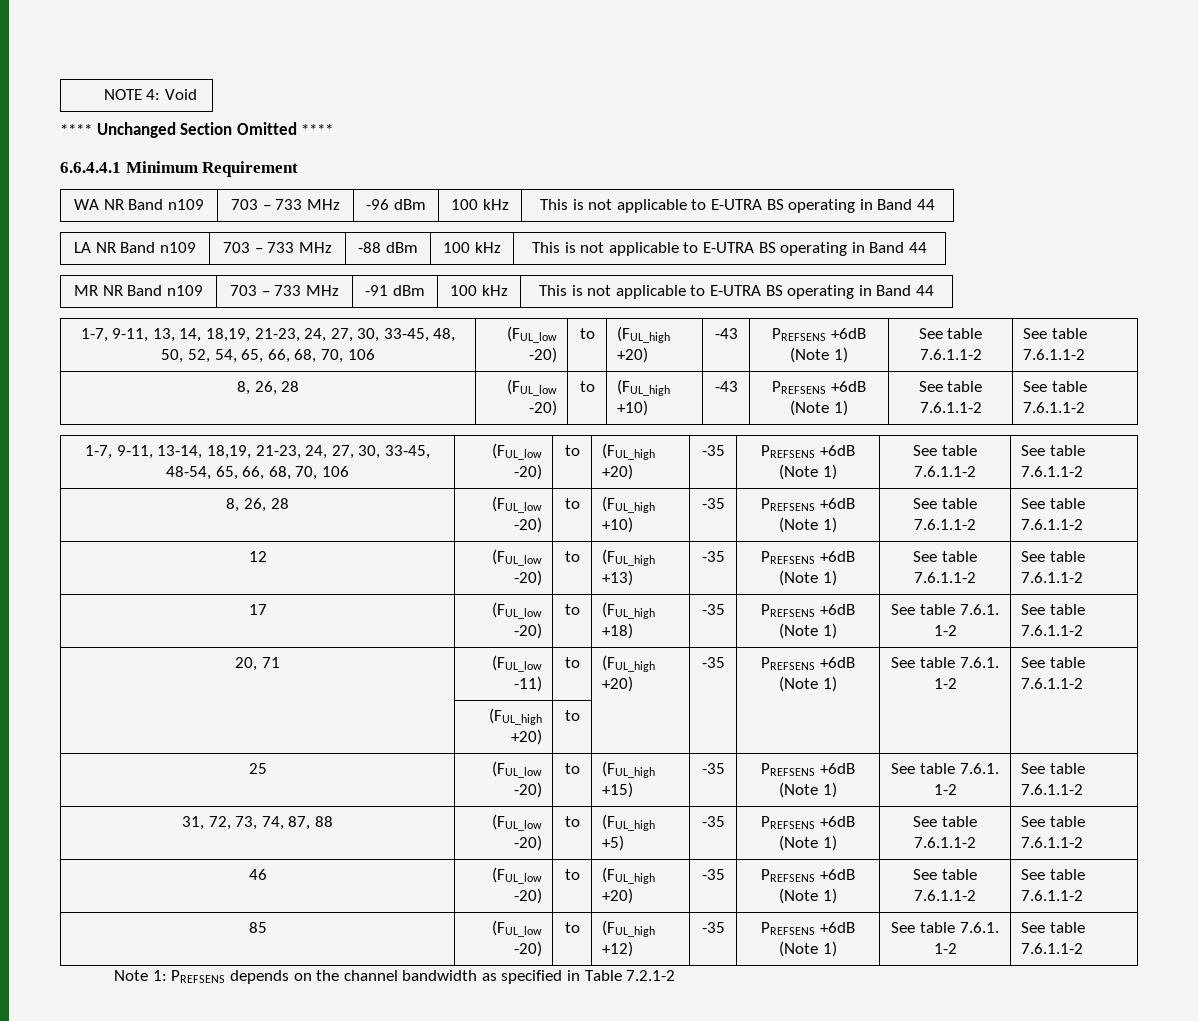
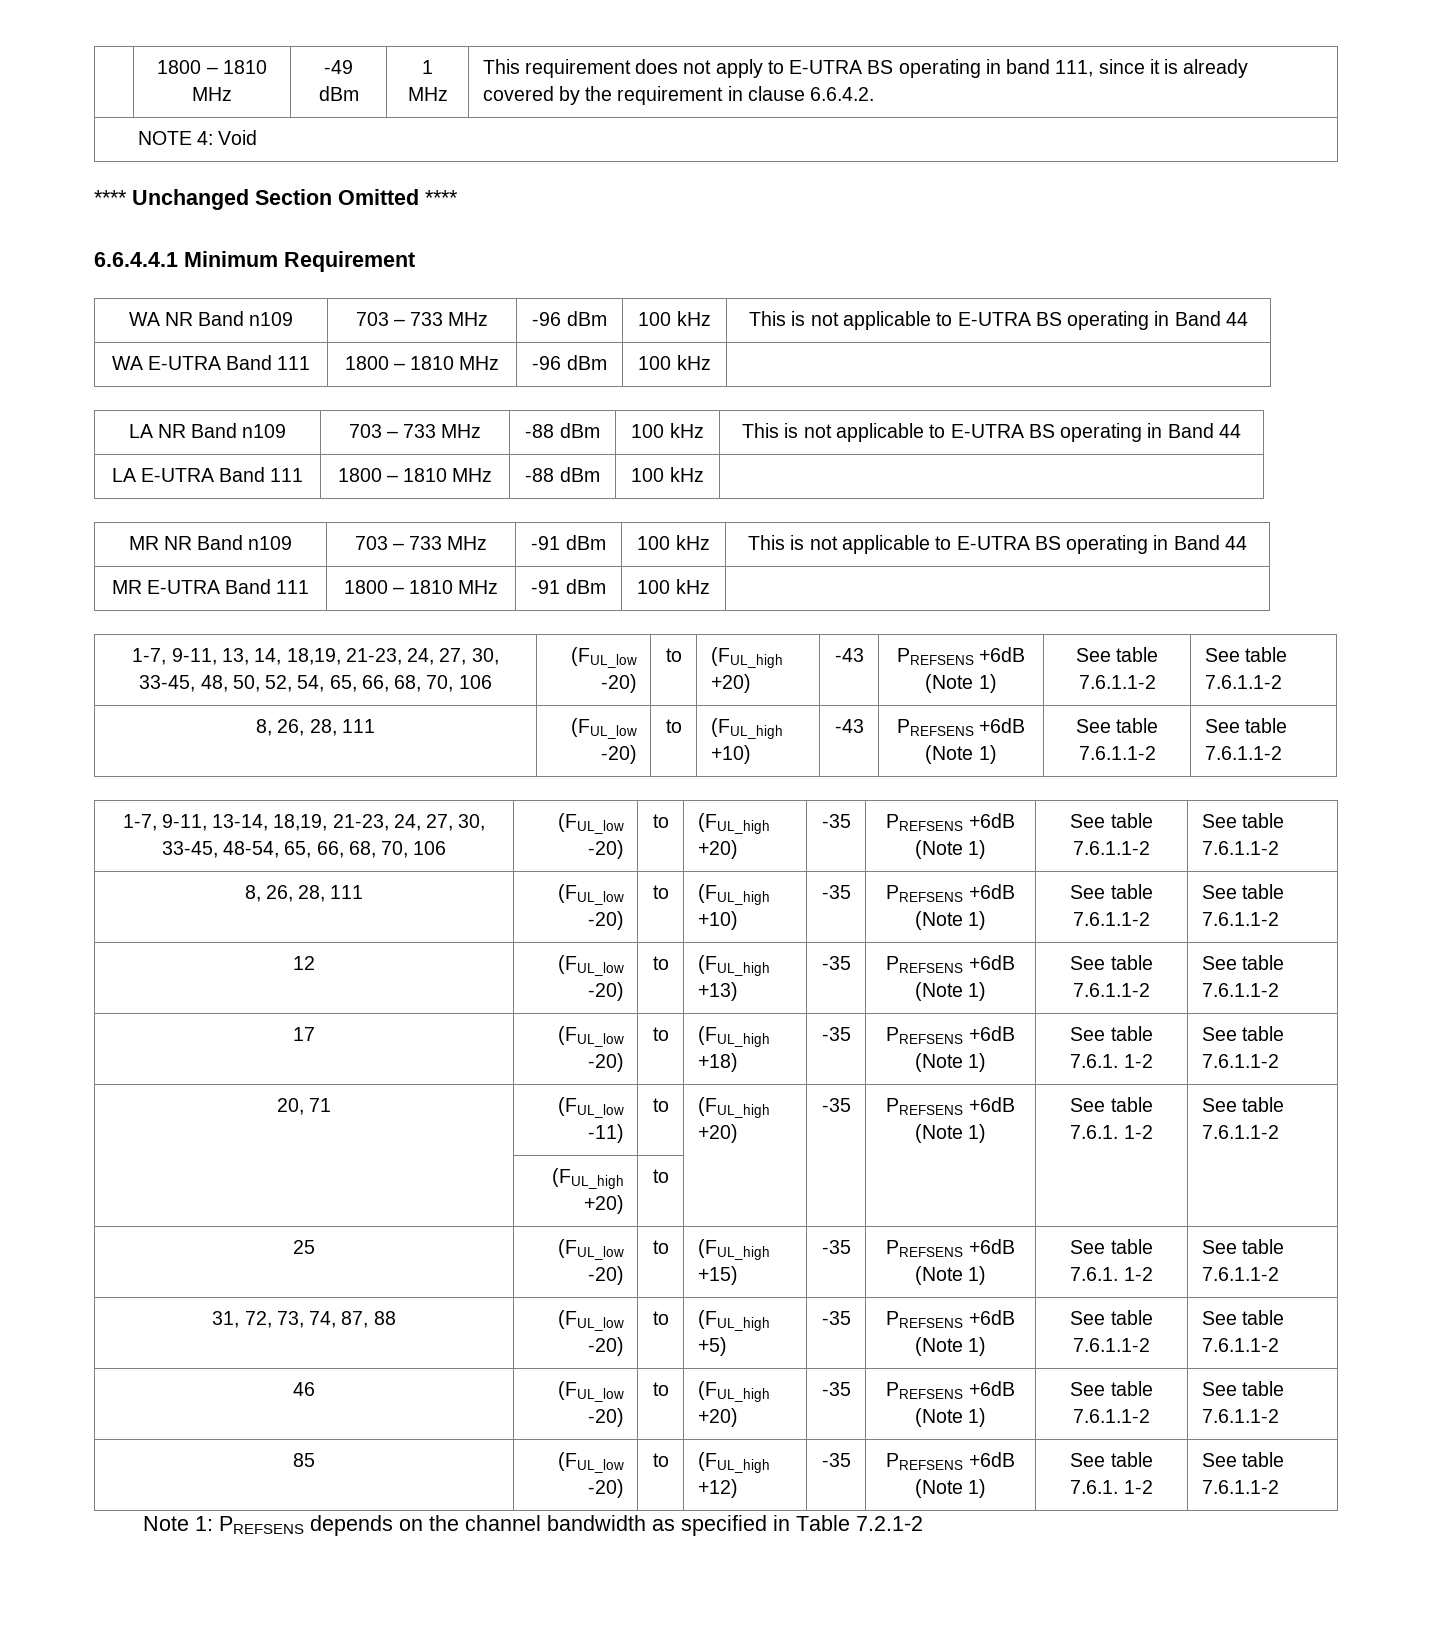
+ | 1800 – 1810 MHz | -49 dBm | 1 MHz | This requirement does not apply to E-UTRA BS operating in band 111, since it is already covered by the requirement in clause 6.6.4.2.
+ WA E-UTRA Band 111 | 1800 – 1810 MHz | -96 dBm | 100 kHz |
+ LA E-UTRA Band 111 | 1800 – 1810 MHz | -88 dBm | 100 kHz |
+ MR E-UTRA Band 111 | 1800 – 1810 MHz | -91 dBm | 100 kHz |
- 8, 26, 28 | (FUL_low -20) | to | (FUL_high +10) | -43 | PREFSENS +6dB (Note 1) | See table 7.6.1.1-2 | See table 7.6.1.1-2
+ 8, 26, 28, 111 | (FUL_low -20) | to | (FUL_high +10) | -43 | PREFSENS +6dB (Note 1) | See table 7.6.1.1-2 | See table 7.6.1.1-2
- 8, 26, 28 | (FUL_low -20) | to | (FUL_high +10) | -35 | PREFSENS +6dB (Note 1) | See table 7.6.1.1-2 | See table 7.6.1.1-2
+ 8, 26, 28, 111 | (FUL_low -20) | to | (FUL_high +10) | -35 | PREFSENS +6dB (Note 1) | See table 7.6.1.1-2 | See table 7.6.1.1-2

